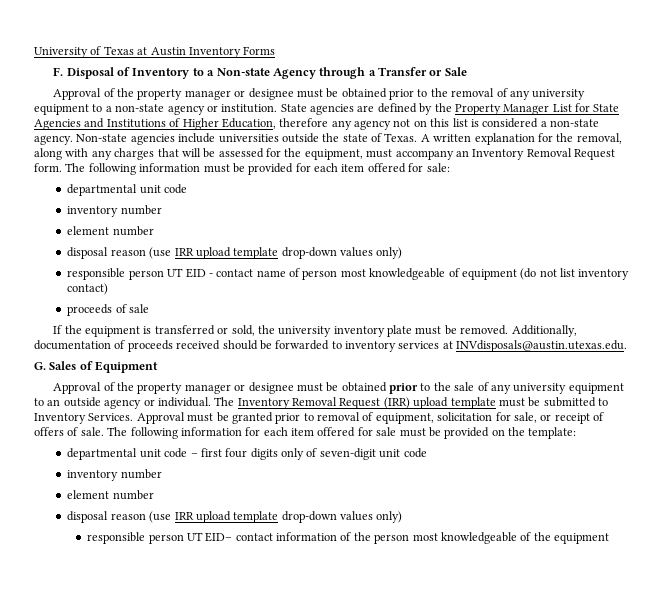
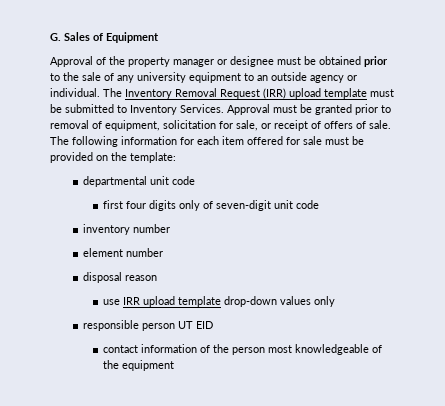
- University of Texas at Austin Inventory Forms
- F. Disposal of Inventory to a Non-state Agency through a Transfer or Sale
- Approval of the property manager or designee must be obtained prior to the removal of any university equipment to a non-state agency or institution. State agencies are defined by the Property Manager List for State Agencies and Institutions of Higher Education, therefore any agency not on this list is considered a non-state agency. Non-state agencies include universities outside the state of Texas. A written explanation for the removal, along with any charges that will be assessed for the equipment, must accompany an Inventory Removal Request form. The following information must be provided for each item offered for sale:
- departmental unit code
- inventory number
- element number
- disposal reason (use IRR upload template drop-down values only)
- responsible person UT EID - contact name of person most knowledgeable of equipment (do not list inventory contact)
- proceeds of sale
- If the equipment is transferred or sold, the university inventory plate must be removed. Additionally, documentation of proceeds received should be forwarded to inventory services at INVdisposals@austin.utexas.edu.
- departmental unit code – first four digits only of seven-digit unit code
+ departmental unit code
+ first four digits only of seven-digit unit code
  inventory number
  element number
- disposal reason (use IRR upload template drop-down values only)
- responsible person UT EID– contact information of the person most knowledgeable of the equipment
+ disposal reason
+ use IRR upload template drop-down values only
+ responsible person UT EID
+ contact information of the person most knowledgeable of the equipment

